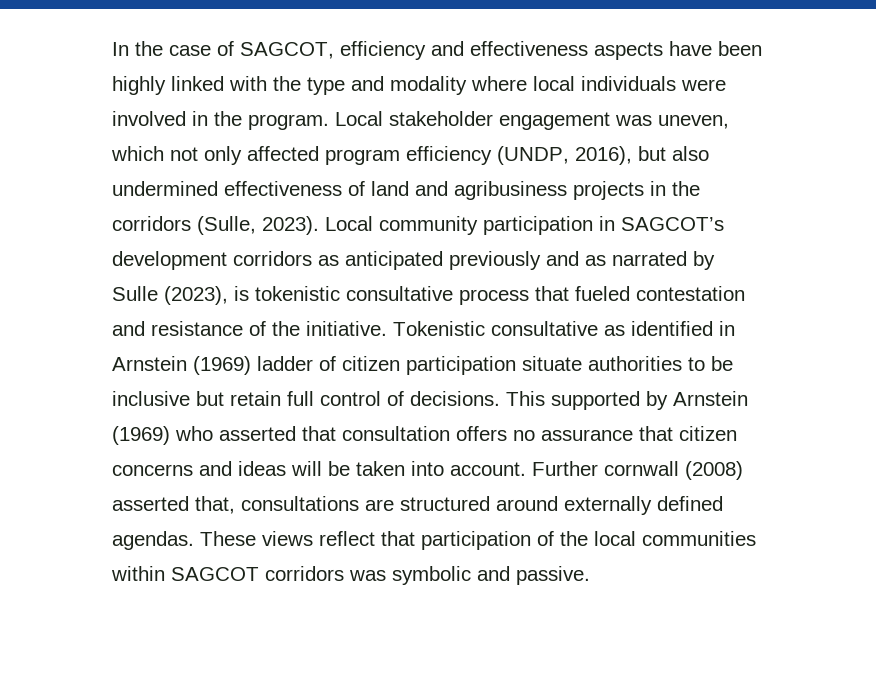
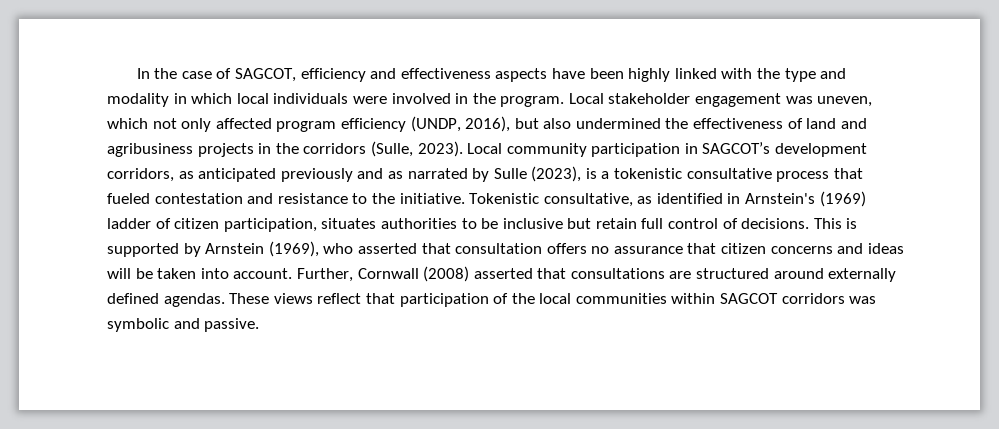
- In the case of SAGCOT, efficiency and effectiveness aspects have been highly linked with the type and modality where local individuals were involved in the program.
+ In the case of SAGCOT, efficiency and effectiveness aspects have been highly linked with the type and modality in which local individuals were involved in the program.
- Local stakeholder engagement was uneven, which not only affected program efficiency (UNDP, 2016), but also undermined effectiveness of land and agribusiness projects in the corridors (Sulle, 2023).
+ Local stakeholder engagement was uneven, which not only affected program efficiency (UNDP, 2016), but also undermined the effectiveness of land and agribusiness projects in the corridors (Sulle, 2023).
- Local community participation in SAGCOT’s development corridors as anticipated previously and as narrated by Sulle (2023), is tokenistic consultative process that fueled contestation and resistance of the initiative.
+ Local community participation in SAGCOT’s development corridors, as anticipated previously and as narrated by Sulle (2023), is a tokenistic consultative process that fueled contestation and resistance to the initiative.
- Tokenistic consultative as identified in Arnstein (1969) ladder of citizen participation situate authorities to be inclusive but retain full control of decisions.
+ Tokenistic consultative, as identified in Arnstein's (1969) ladder of citizen participation, situates authorities to be inclusive but retain full control of decisions.
- This supported by Arnstein (1969) who asserted that consultation offers no assurance that citizen concerns and ideas will be taken into account.
+ This is supported by Arnstein (1969), who asserted that consultation offers no assurance that citizen concerns and ideas will be taken into account.
- Further cornwall (2008) asserted that, consultations are structured around externally defined agendas.
+ Further, Cornwall (2008) asserted that consultations are structured around externally defined agendas.

